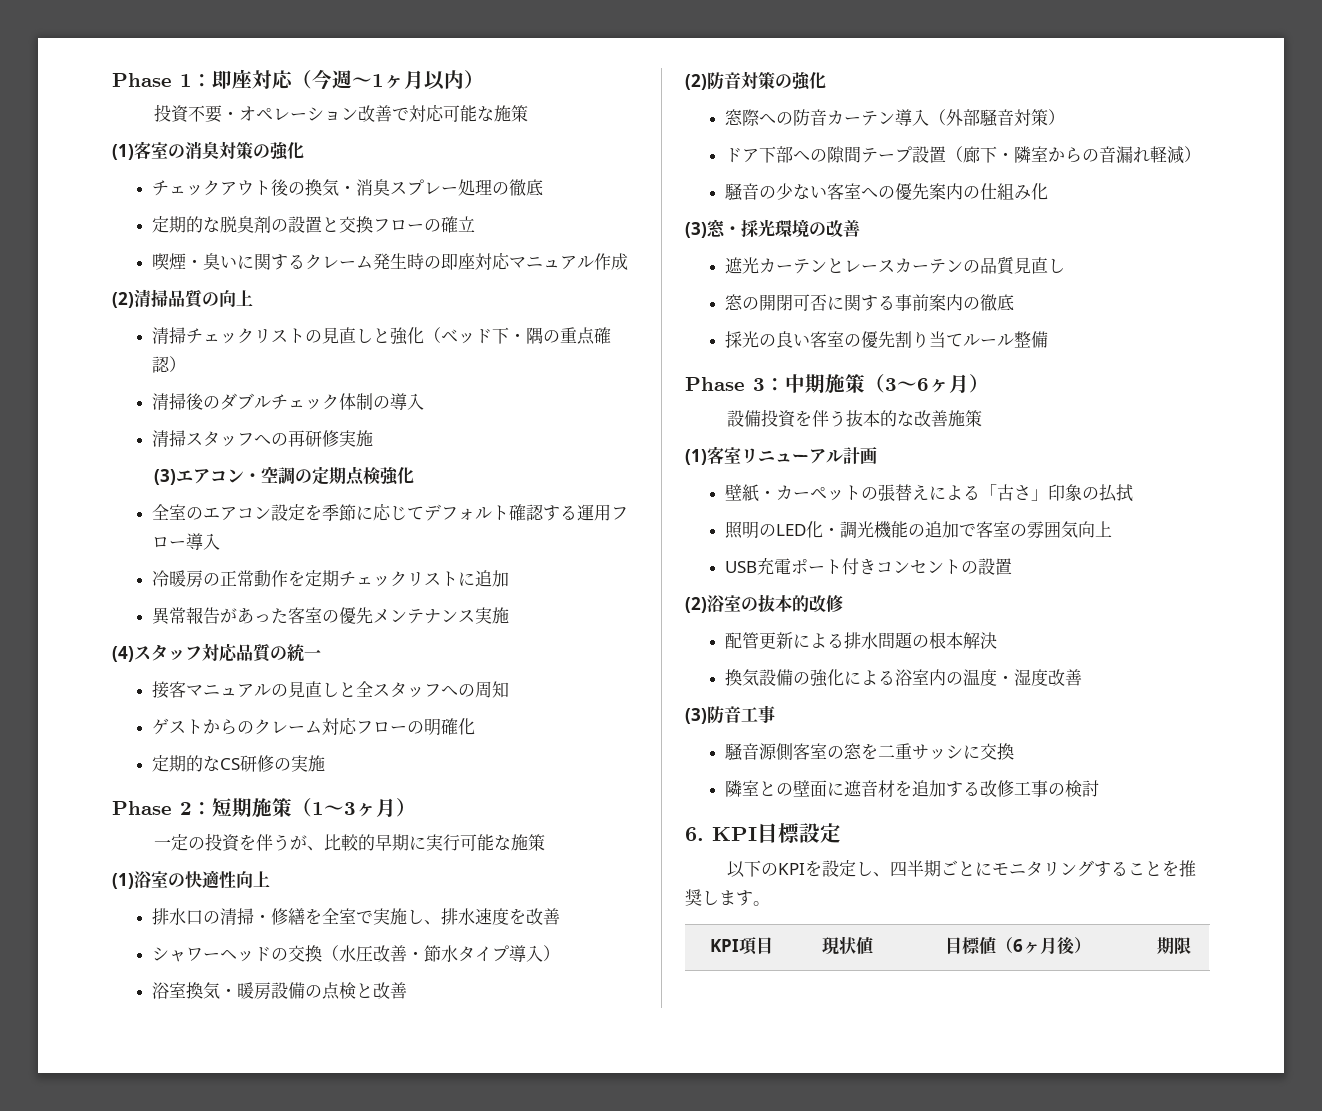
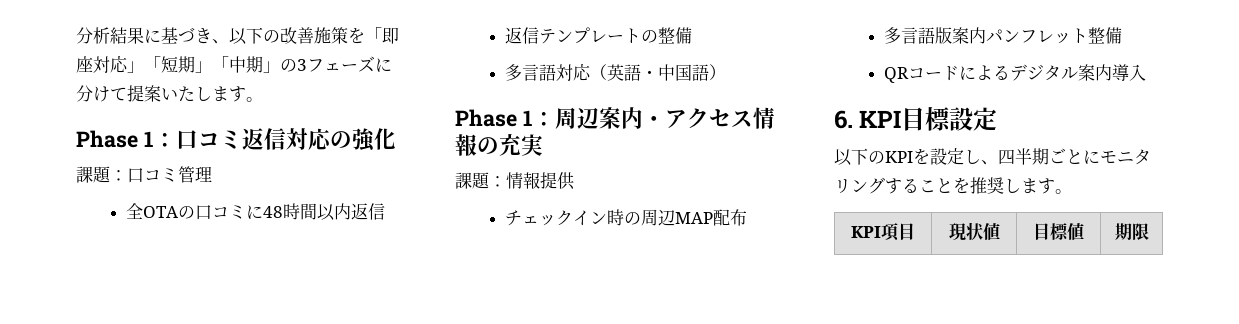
- Phase 1：即座対応（今週〜1ヶ月以内）
- 投資不要・オペレーション改善で対応可能な施策
- (1)客室の消臭対策の強化
- チェックアウト後の換気・消臭スプレー処理の徹底
- 定期的な脱臭剤の設置と交換フローの確立
- 喫煙・臭いに関するクレーム発生時の即座対応マニュアル作成
- (2)清掃品質の向上
- 清掃チェックリストの見直しと強化（ベッド下・隅の重点確認）
- 清掃後のダブルチェック体制の導入
- 清掃スタッフへの再研修実施
- (3)エアコン・空調の定期点検強化
- 全室のエアコン設定を季節に応じてデフォルト確認する運用フロー導入
- 冷暖房の正常動作を定期チェックリストに追加
- 異常報告があった客室の優先メンテナンス実施
- (4)スタッフ対応品質の統一
- 接客マニュアルの見直しと全スタッフへの周知
- ゲストからのクレーム対応フローの明確化
- 定期的なCS研修の実施
- Phase 2：短期施策（1〜3ヶ月）
- 一定の投資を伴うが、比較的早期に実行可能な施策
- (1)浴室の快適性向上
- 排水口の清掃・修繕を全室で実施し、排水速度を改善
- シャワーヘッドの交換（水圧改善・節水タイプ導入）
- 浴室換気・暖房設備の点検と改善
- (2)防音対策の強化
- 窓際への防音カーテン導入（外部騒音対策）
- ドア下部への隙間テープ設置（廊下・隣室からの音漏れ軽減）
- 騒音の少ない客室への優先案内の仕組み化
- (3)窓・採光環境の改善
- 遮光カーテンとレースカーテンの品質見直し
- 窓の開閉可否に関する事前案内の徹底
- 採光の良い客室の優先割り当てルール整備
- Phase 3：中期施策（3〜6ヶ月）
- 設備投資を伴う抜本的な改善施策
- (1)客室リニューアル計画
- 壁紙・カーペットの張替えによる「古さ」印象の払拭
- 照明のLED化・調光機能の追加で客室の雰囲気向上
- USB充電ポート付きコンセントの設置
- (2)浴室の抜本的改修
- 配管更新による排水問題の根本解決
- 換気設備の強化による浴室内の温度・湿度改善
- (3)防音工事
- 騒音源側客室の窓を二重サッシに交換
- 隣室との壁面に遮音材を追加する改修工事の検討
+ 分析結果に基づき、以下の改善施策を「即座対応」「短期」「中期」の3フェーズに分けて提案いたします。
+ Phase 1：口コミ返信対応の強化
+ 課題：口コミ管理
+ 全OTAの口コミに48時間以内返信
+ 返信テンプレートの整備
+ 多言語対応（英語・中国語）
+ Phase 1：周辺案内・アクセス情報の充実
+ 課題：情報提供
+ チェックイン時の周辺MAP配布
+ 多言語版案内パンフレット整備
+ QRコードによるデジタル案内導入
- KPI項目 | 現状値 | 目標値（6ヶ月後） | 期限
+ KPI項目 | 現状値 | 目標値 | 期限

